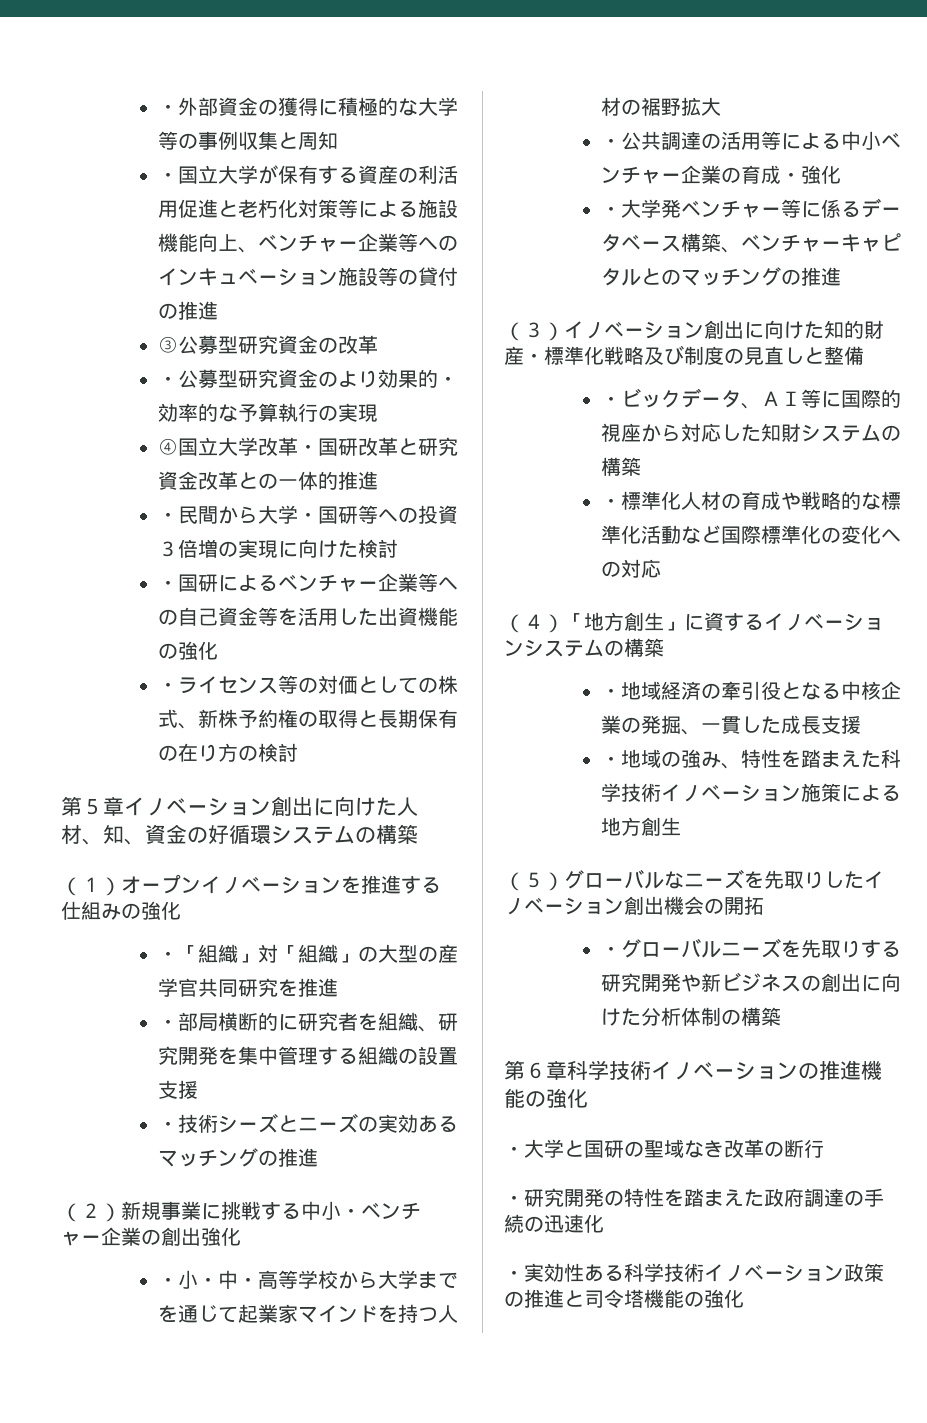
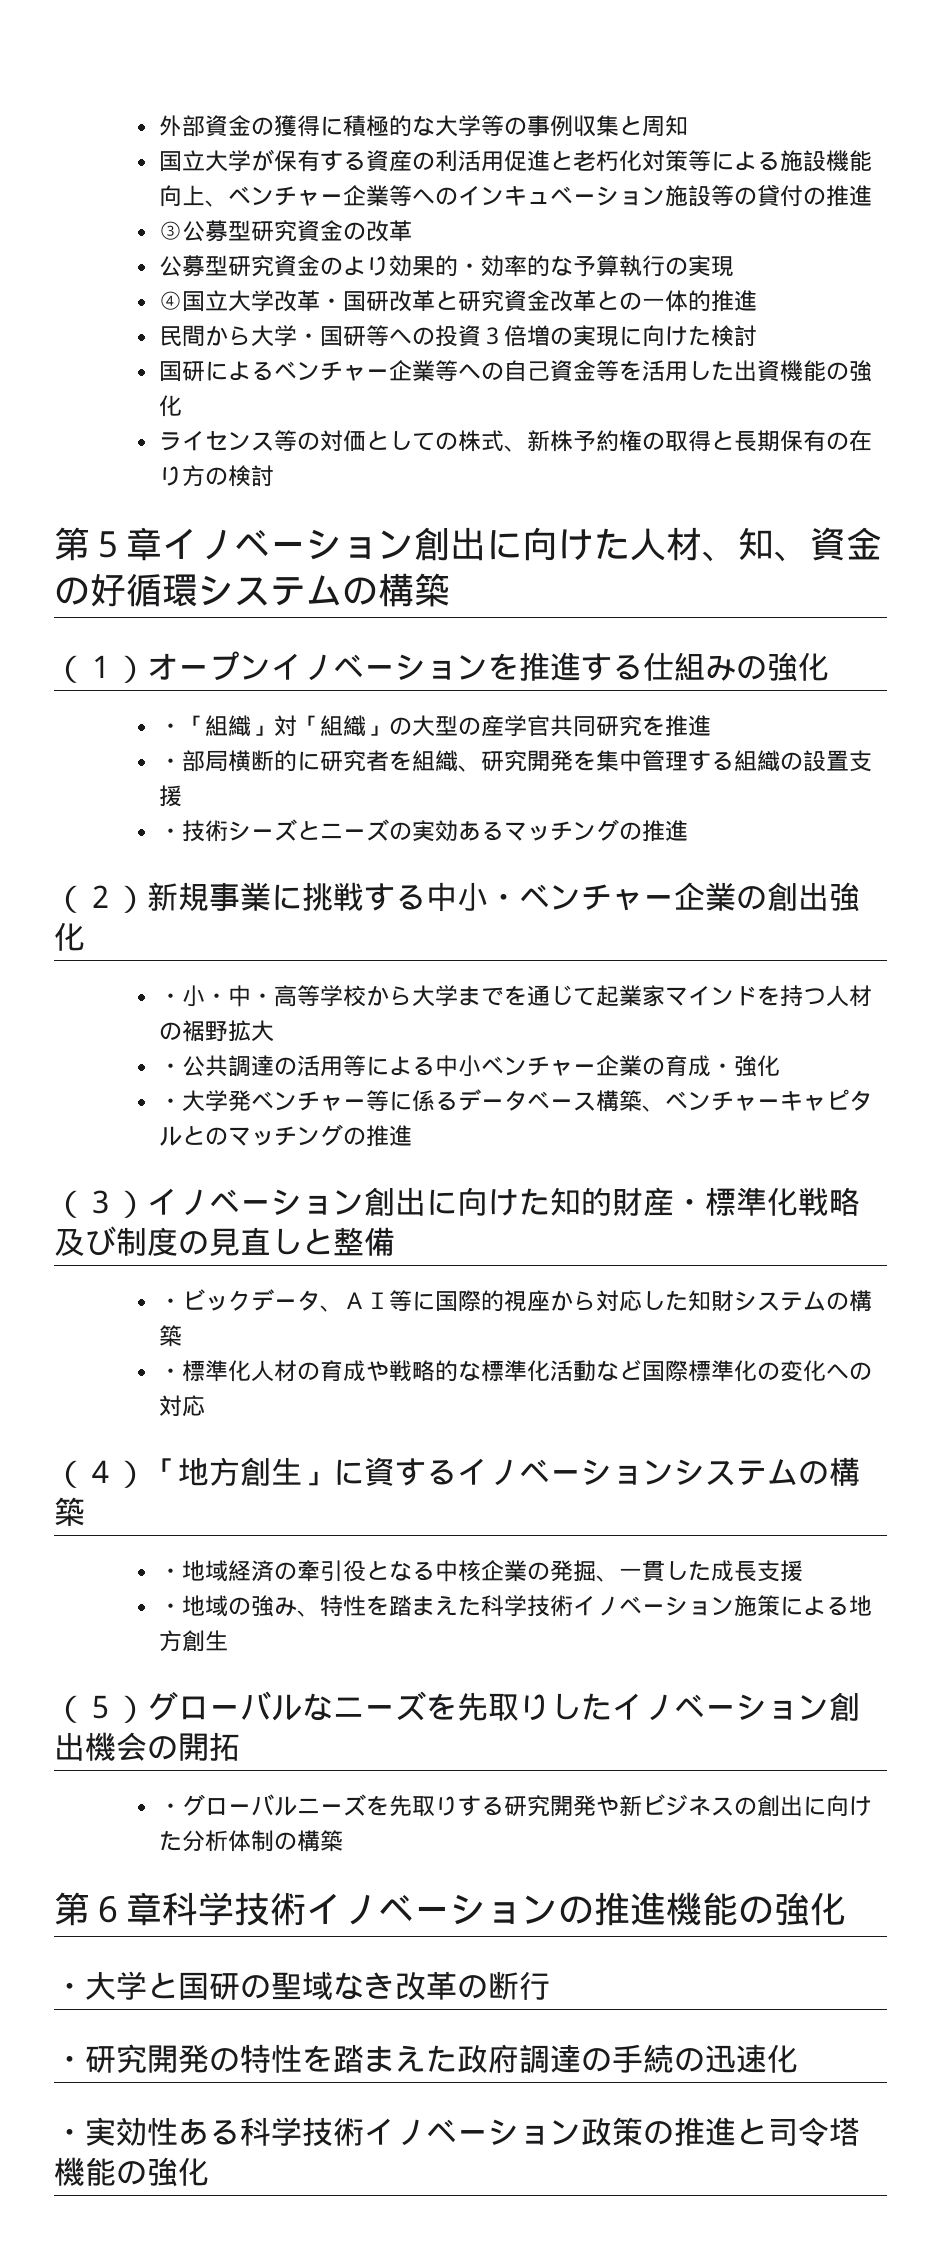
- ・外部資金の獲得に積極的な大学等の事例収集と周知
+ 外部資金の獲得に積極的な大学等の事例収集と周知
- ・国立大学が保有する資産の利活用促進と老朽化対策等による施設機能向上、ベンチャー企業等へのインキュベーション施設等の貸付の推進
+ 国立大学が保有する資産の利活用促進と老朽化対策等による施設機能向上、ベンチャー企業等へのインキュベーション施設等の貸付の推進
- ・公募型研究資金のより効果的・効率的な予算執行の実現
+ 公募型研究資金のより効果的・効率的な予算執行の実現
- ・民間から大学・国研等への投資３倍増の実現に向けた検討
+ 民間から大学・国研等への投資３倍増の実現に向けた検討
- ・国研によるベンチャー企業等への自己資金等を活用した出資機能の強化
+ 国研によるベンチャー企業等への自己資金等を活用した出資機能の強化
- ・ライセンス等の対価としての株式、新株予約権の取得と長期保有の在り方の検討
+ ライセンス等の対価としての株式、新株予約権の取得と長期保有の在り方の検討

